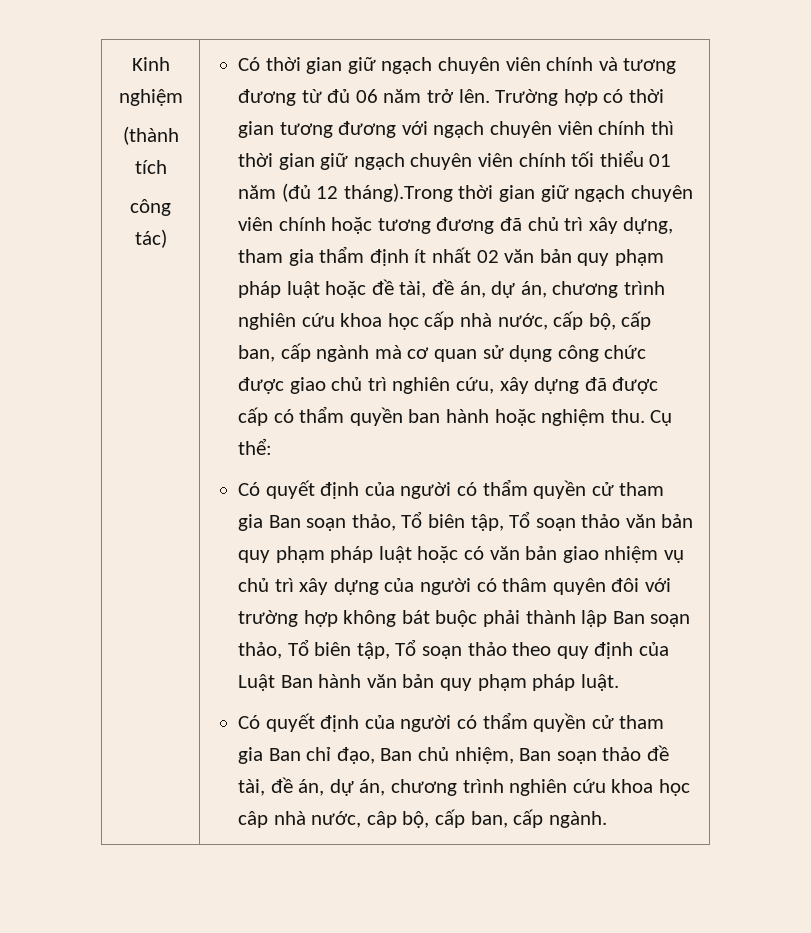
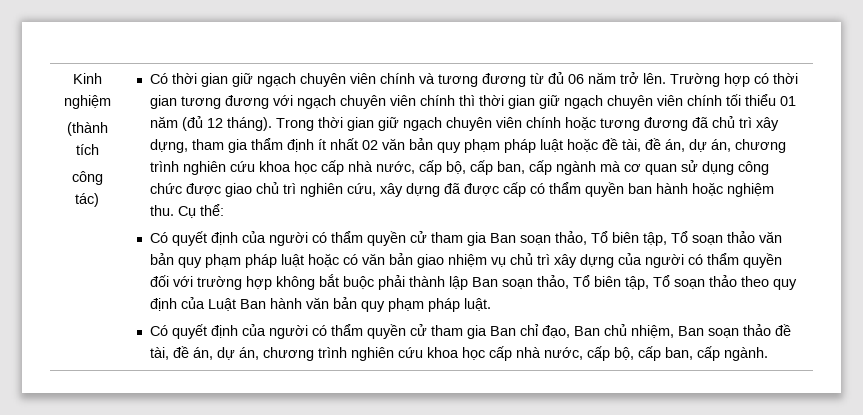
- Trường hợp có thời gian tương đương với ngạch chuyên viên chính thì thời gian giữ ngạch chuyên viên chính tối thiểu 01 năm (đủ 12 tháng).Trong thời gian giữ ngạch chuyên viên chính hoặc tương đương đã chủ trì xây dựng, tham gia thẩm định ít nhất 02 văn bản quy phạm pháp luật hoặc đề tài, đề án, dự án, chương trình nghiên cứu khoa học cấp nhà nước, cấp bộ, cấp ban, cấp ngành mà cơ quan sử dụng công chức được giao chủ trì nghiên cứu, xây dựng đã được cấp có thẩm quyền ban hành hoặc nghiệm thu.
+ Trường hợp có thời gian tương đương với ngạch chuyên viên chính thì thời gian giữ ngạch chuyên viên chính tối thiểu 01 năm (đủ 12 tháng). Trong thời gian giữ ngạch chuyên viên chính hoặc tương đương đã chủ trì xây dựng, tham gia thẩm định ít nhất 02 văn bản quy phạm pháp luật hoặc đề tài, đề án, dự án, chương trình nghiên cứu khoa học cấp nhà nước, cấp bộ, cấp ban, cấp ngành mà cơ quan sử dụng công chức được giao chủ trì nghiên cứu, xây dựng đã được cấp có thẩm quyền ban hành hoặc nghiệm thu.
- Có quyết định của người có thẩm quyền cử tham gia Ban soạn thảo, Tổ biên tập, Tổ soạn thảo văn bản quy phạm pháp luật hoặc có văn bản giao nhiệm vụ chủ trì xây dựng của người có thâm quyên đôi với trường hợp không bát buộc phải thành lập Ban soạn thảo, Tổ biên tập, Tổ soạn thảo theo quy định của Luật Ban hành văn bản quy phạm pháp luật.
+ Có quyết định của người có thẩm quyền cử tham gia Ban soạn thảo, Tổ biên tập, Tổ soạn thảo văn bản quy phạm pháp luật hoặc có văn bản giao nhiệm vụ chủ trì xây dựng của người có thẩm quyền đối với trường hợp không bắt buộc phải thành lập Ban soạn thảo, Tổ biên tập, Tổ soạn thảo theo quy định của Luật Ban hành văn bản quy phạm pháp luật.
- Có quyết định của người có thẩm quyền cử tham gia Ban chỉ đạo, Ban chủ nhiệm, Ban soạn thảo đề tài, đề án, dự án, chương trình nghiên cứu khoa học câp nhà nước, câp bộ, cấp ban, cấp ngành.
+ Có quyết định của người có thẩm quyền cử tham gia Ban chỉ đạo, Ban chủ nhiệm, Ban soạn thảo đề tài, đề án, dự án, chương trình nghiên cứu khoa học cấp nhà nước, cấp bộ, cấp ban, cấp ngành.

